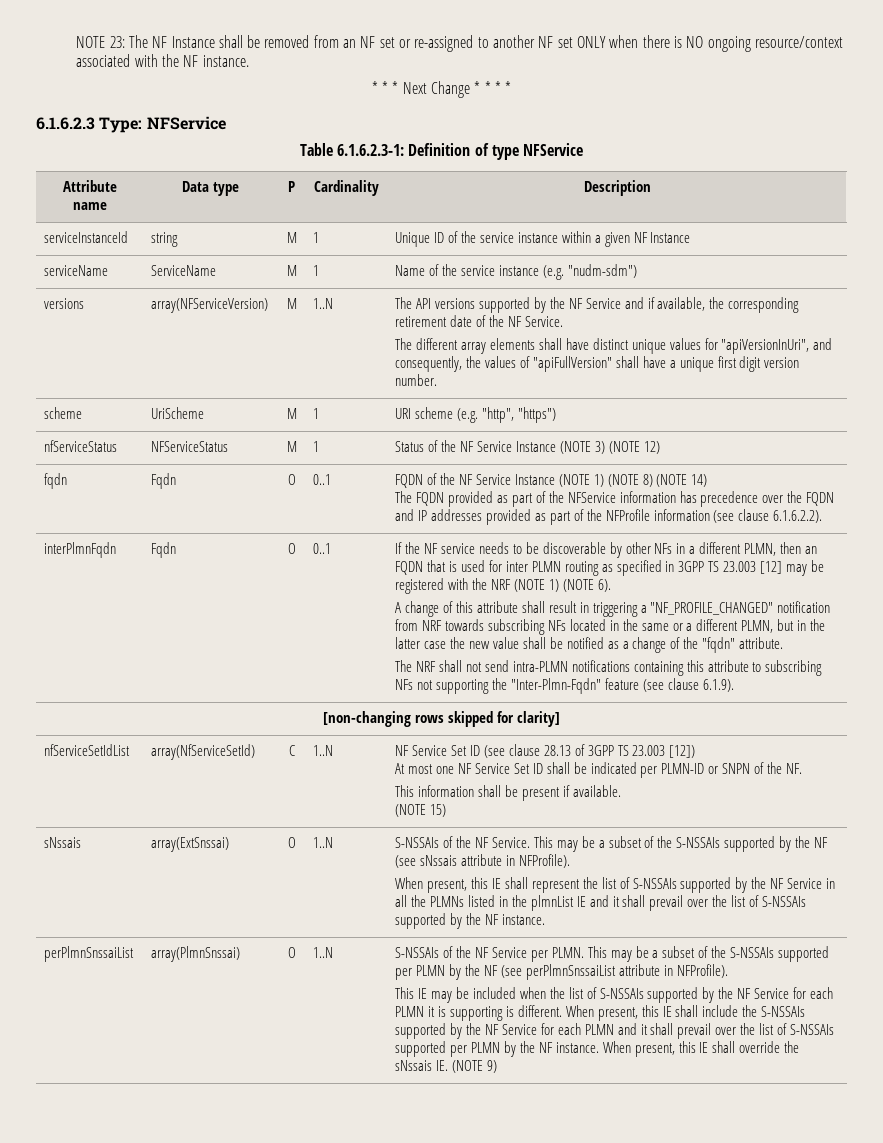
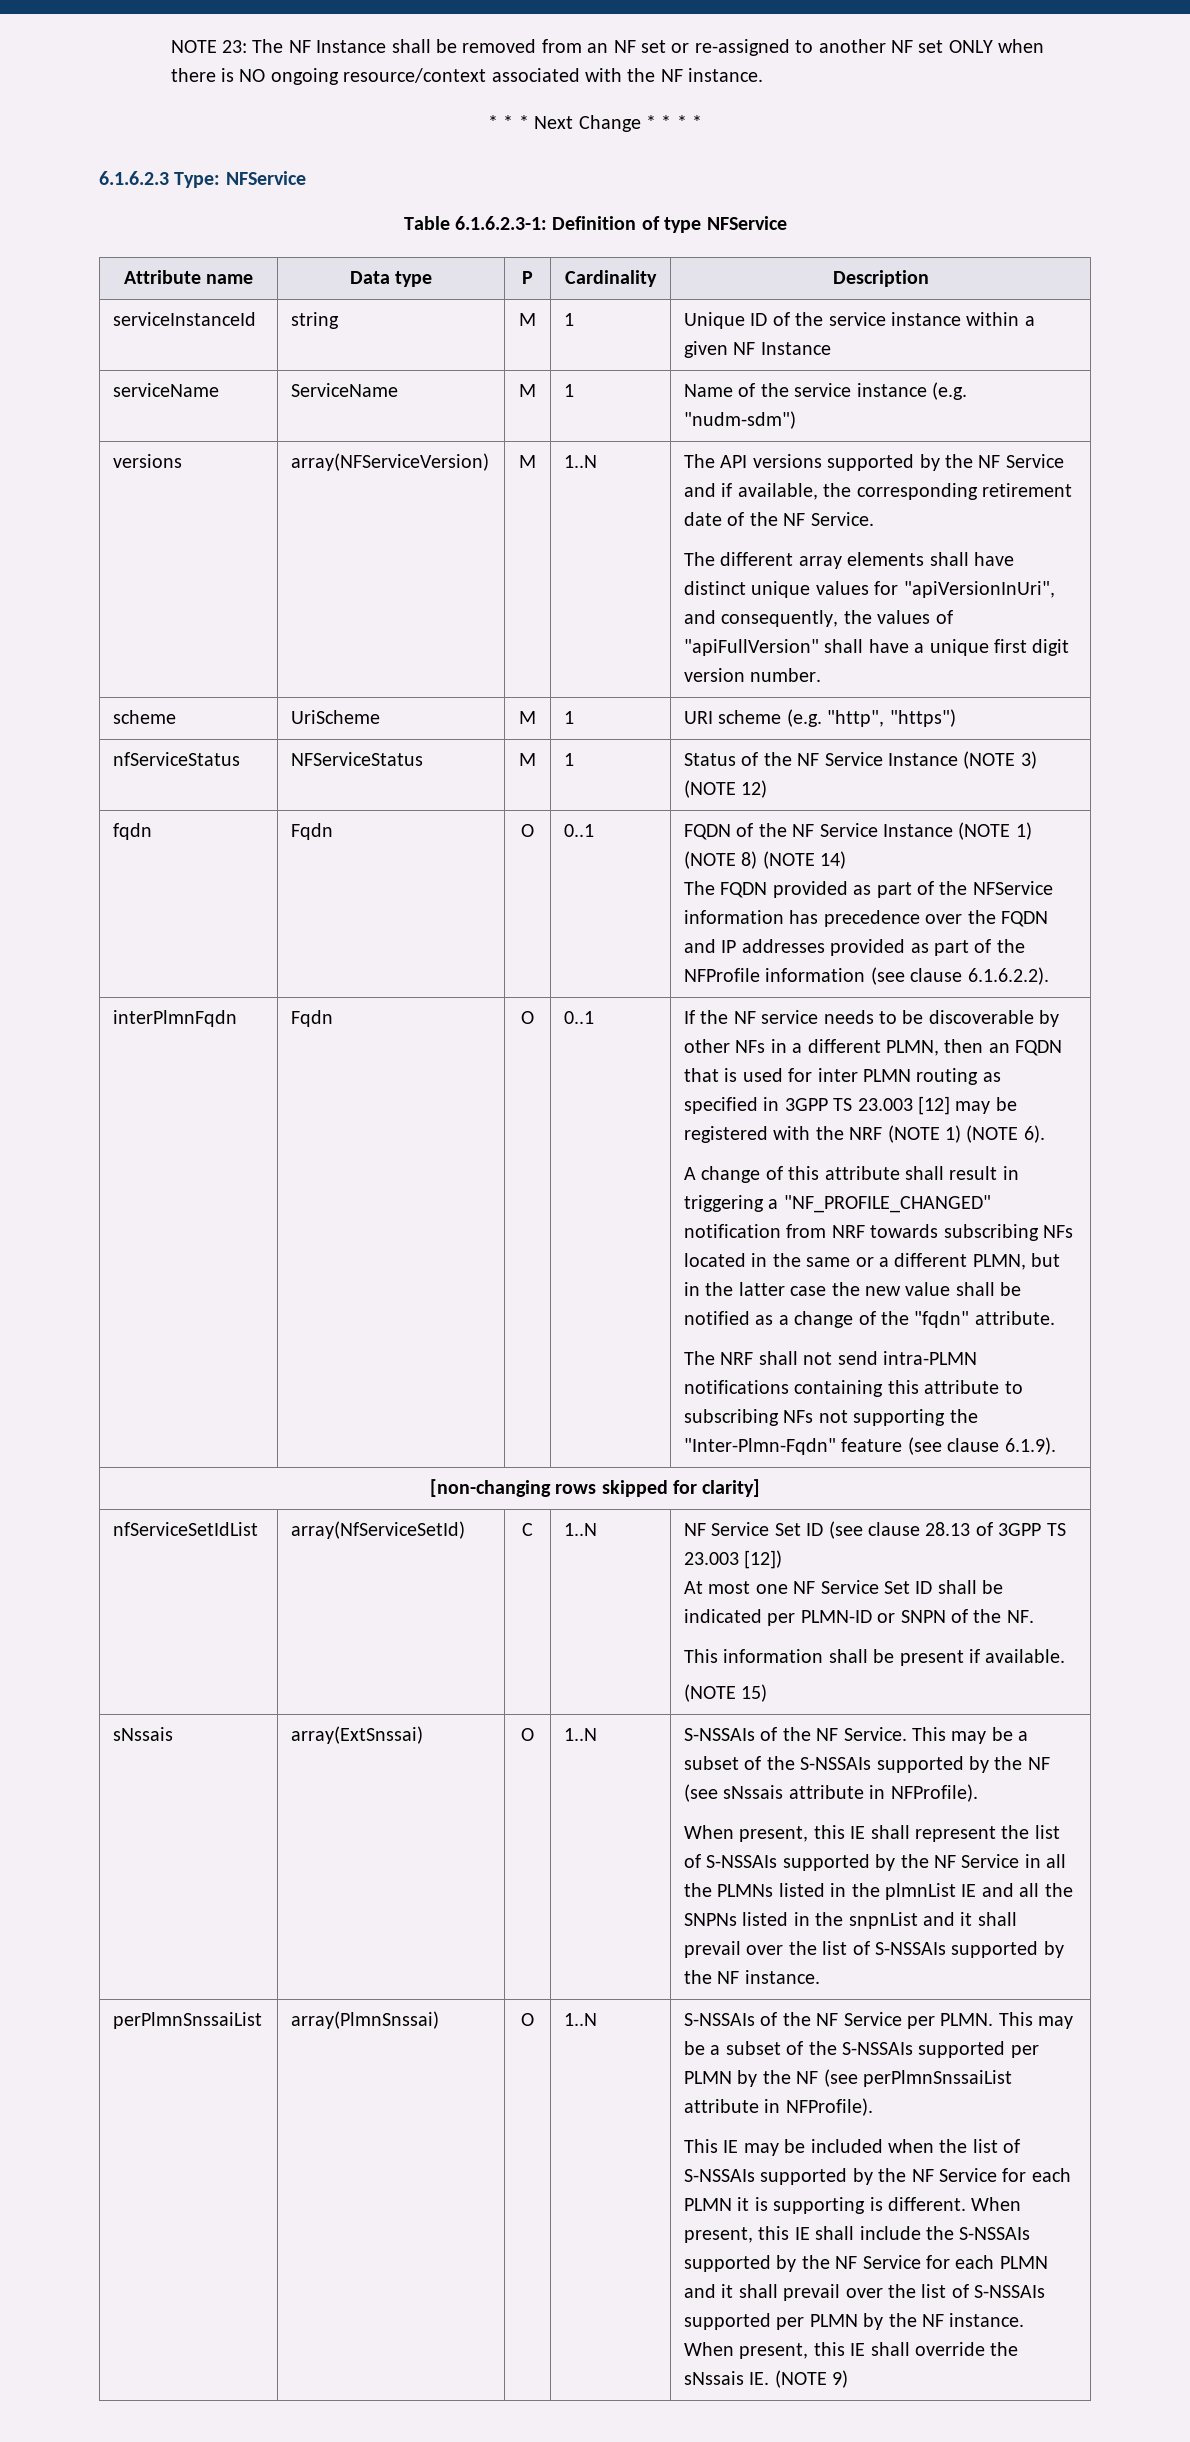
- When present, this IE shall represent the list of S-NSSAIs supported by the NF Service in all the PLMNs listed in the plmnList IE and it shall prevail over the list of S-NSSAIs supported by the NF instance.
+ When present, this IE shall represent the list of S-NSSAIs supported by the NF Service in all the PLMNs listed in the plmnList IE and all the SNPNs listed in the snpnList and it shall prevail over the list of S-NSSAIs supported by the NF instance.

